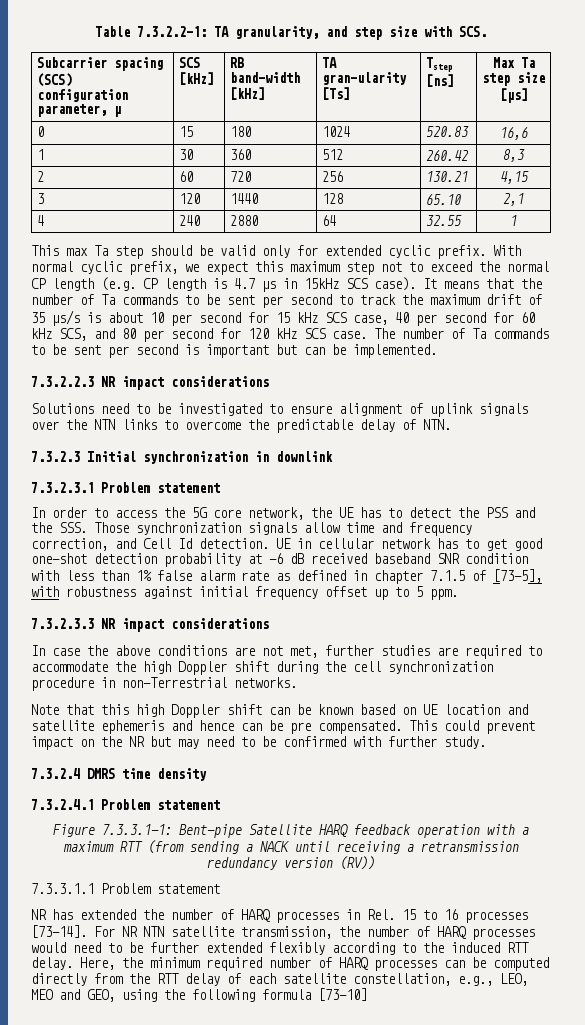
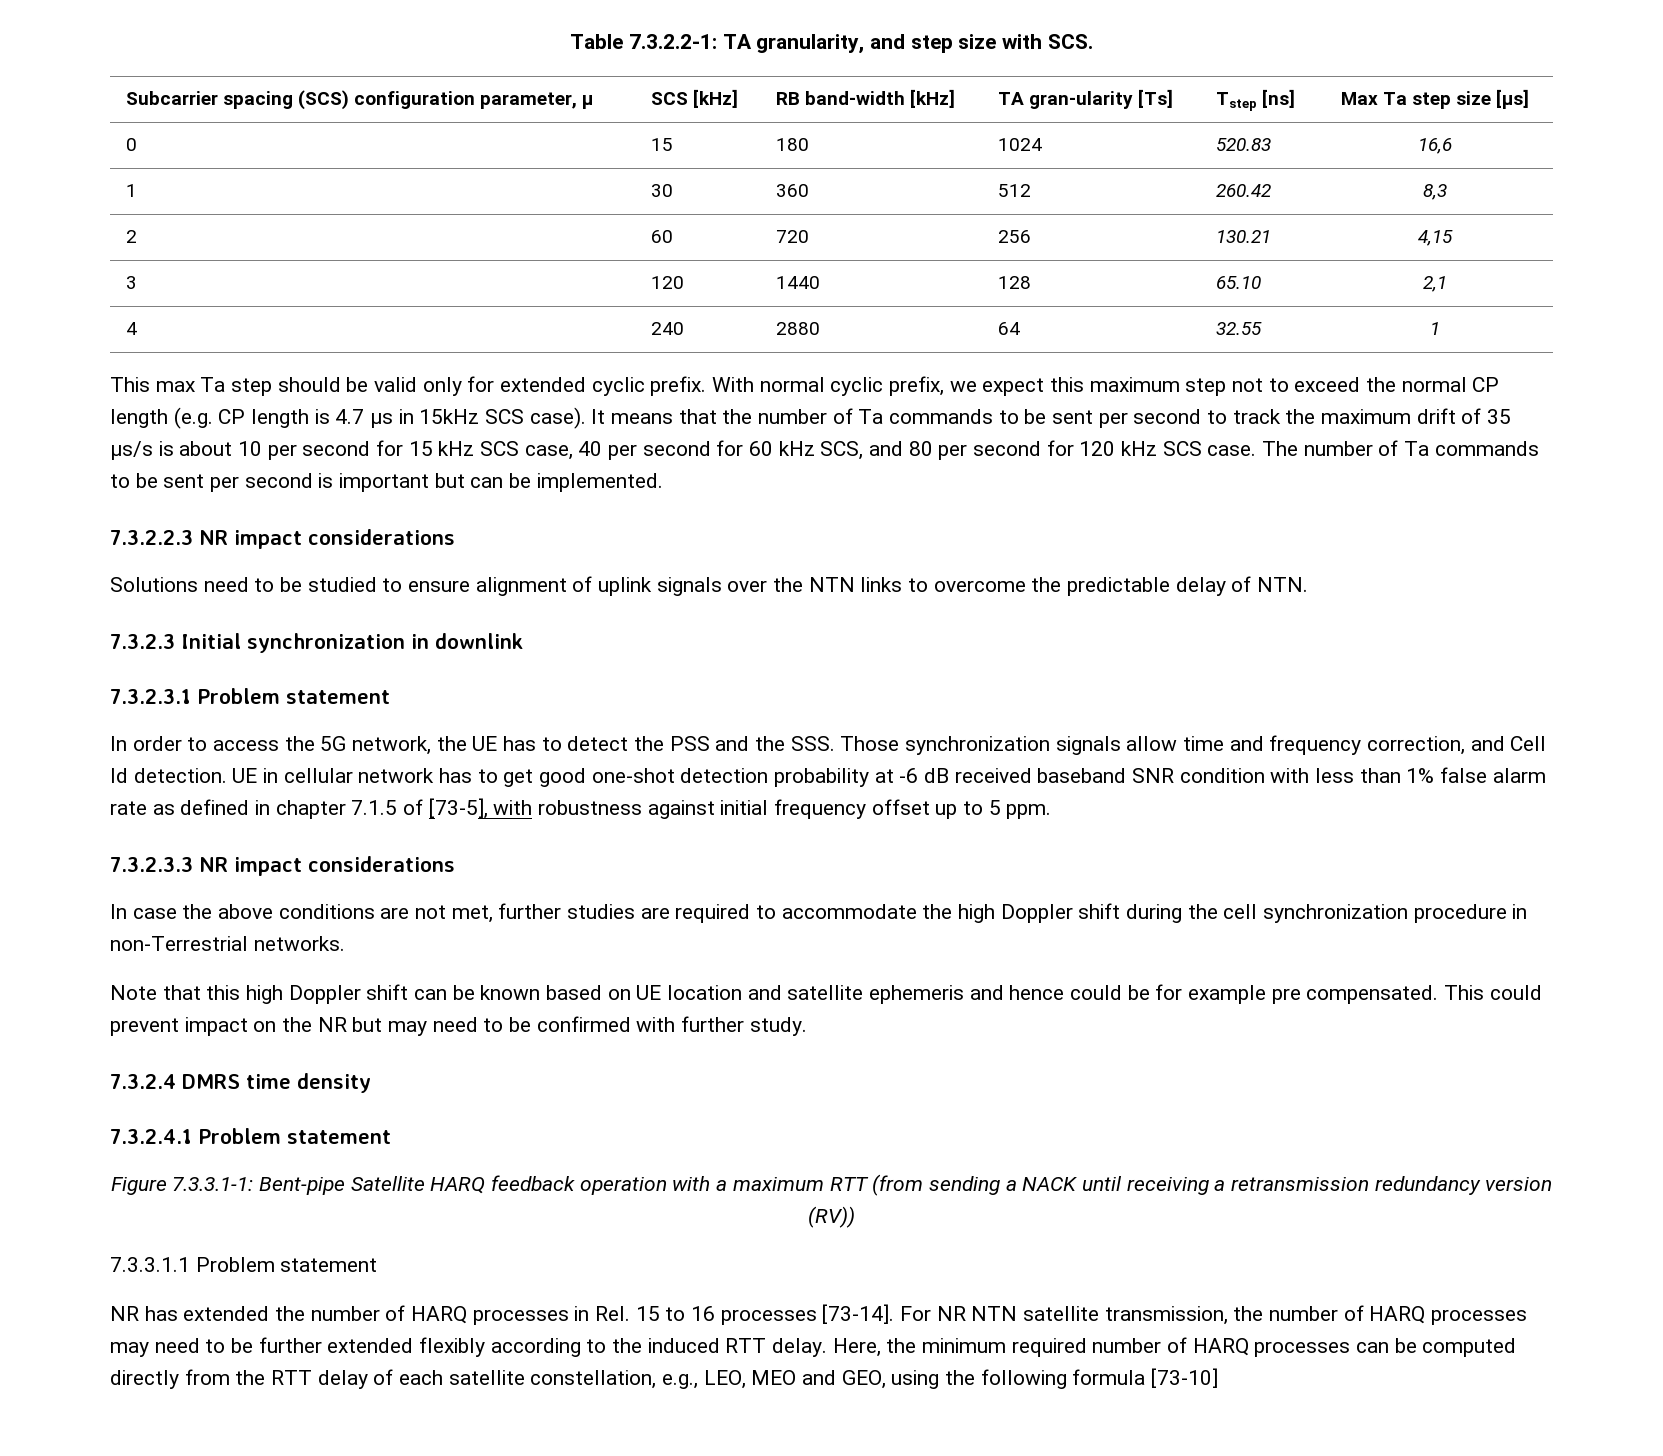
- Solutions need to be investigated to ensure alignment of uplink signals over the NTN links to overcome the predictable delay of NTN.
+ Solutions need to be studied to ensure alignment of uplink signals over the NTN links to overcome the predictable delay of NTN.
- In order to access the 5G core network, the UE has to detect the PSS and the SSS. Those synchronization signals allow time and frequency correction, and Cell Id detection.
+ In order to access the 5G network, the UE has to detect the PSS and the SSS. Those synchronization signals allow time and frequency correction, and Cell Id detection.
- Note that this high Doppler shift can be known based on UE location and satellite ephemeris and hence can be pre compensated.
+ Note that this high Doppler shift can be known based on UE location and satellite ephemeris and hence could be for example pre compensated.
- For NR NTN satellite transmission, the number of HARQ processes would need to be further extended flexibly according to the induced RTT delay.
+ For NR NTN satellite transmission, the number of HARQ processes may need to be further extended flexibly according to the induced RTT delay.

